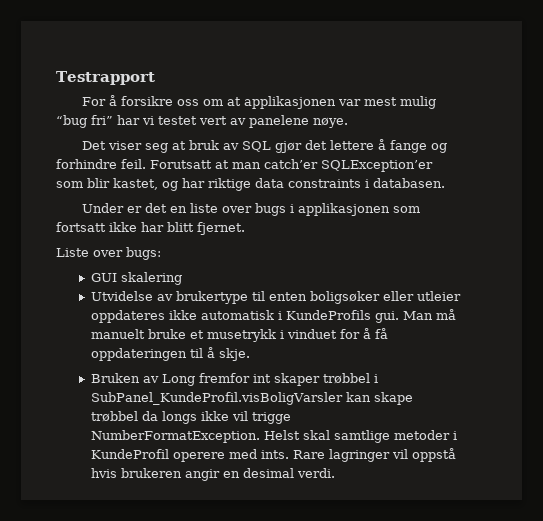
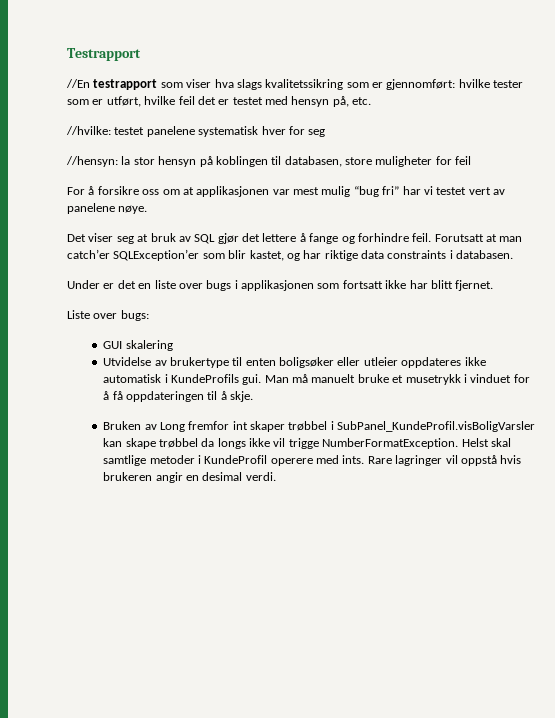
+ //En testrapport som viser hva slags kvalitetssikring som er gjennomført: hvilke tester som er utført, hvilke feil det er testet med hensyn på, etc.
+ //hvilke: testet panelene systematisk hver for seg
+ //hensyn: la stor hensyn på koblingen til databasen, store muligheter for feil

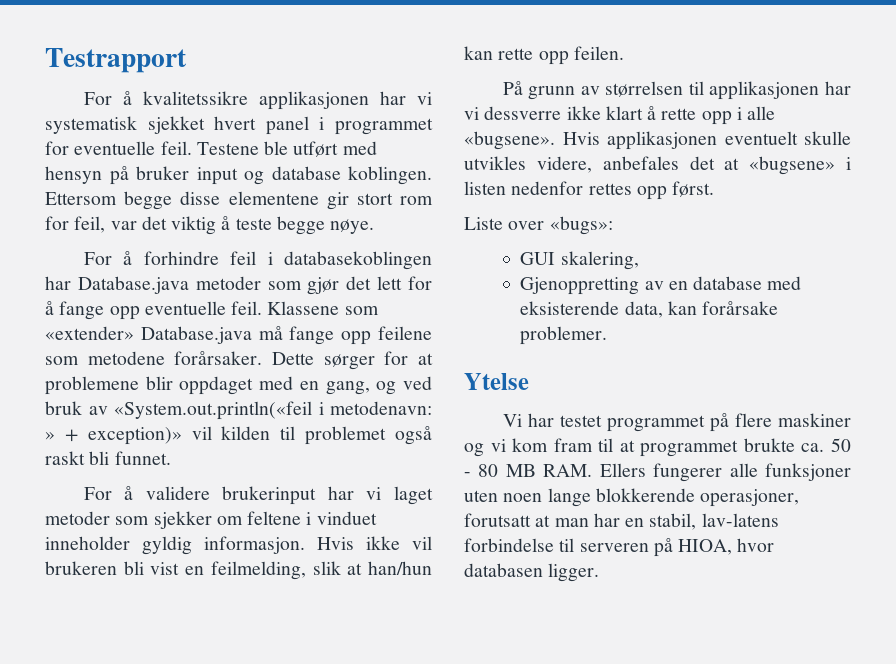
- //En testrapport som viser hva slags kvalitetssikring som er gjennomført: hvilke tester som er utført, hvilke feil det er testet med hensyn på, etc.
- //hvilke: testet panelene systematisk hver for seg
- //hensyn: la stor hensyn på koblingen til databasen, store muligheter for feil
- For å forsikre oss om at applikasjonen var mest mulig “bug fri” har vi testet vert av panelene nøye.
- Det viser seg at bruk av SQL gjør det lettere å fange og forhindre feil. Forutsatt at man catch’er SQLException’er som blir kastet, og har riktige data constraints i databasen.
- Under er det en liste over bugs i applikasjonen som fortsatt ikke har blitt fjernet.
+ For å kvalitetssikre applikasjonen har vi systematisk sjekket hvert panel i programmet for eventuelle feil. Testene ble utført med hensyn på bruker input og database koblingen. Ettersom begge disse elementene gir stort rom for feil, var det viktig å teste begge nøye.
+ For å forhindre feil i databasekoblingen har Database.java metoder som gjør det lett for å fange opp eventuelle feil. Klassene som «extender» Database.java må fange opp feilene som metodene forårsaker. Dette sørger for at problemene blir oppdaget med en gang, og ved bruk av «System.out.println(«feil i metodenavn: » + exception)» vil kilden til problemet også raskt bli funnet.
+ For å validere brukerinput har vi laget metoder som sjekker om feltene i vinduet inneholder gyldig informasjon. Hvis ikke vil brukeren bli vist en feilmelding, slik at han/hun kan rette opp feilen.
+ På grunn av størrelsen til applikasjonen har vi dessverre ikke klart å rette opp i alle «bugsene». Hvis applikasjonen eventuelt skulle utvikles videre, anbefales det at «bugsene» i listen nedenfor rettes opp først.
- Liste over bugs:
+ Liste over «bugs»:
- GUI skalering
- Utvidelse av brukertype til enten boligsøker eller utleier oppdateres ikke automatisk i KundeProfils gui. Man må manuelt bruke et musetrykk i vinduet for å få oppdateringen til å skje.
- Bruken av Long fremfor int skaper trøbbel i SubPanel_KundeProfil.visBoligVarsler kan skape trøbbel da longs ikke vil trigge NumberFormatException. Helst skal samtlige metoder i KundeProfil operere med ints. Rare lagringer vil oppstå hvis brukeren angir en desimal verdi.
+ GUI skalering,
+ Gjenoppretting av en database med eksisterende data, kan forårsake problemer.
+ Ytelse
+ Vi har testet programmet på flere maskiner og vi kom fram til at programmet brukte ca. 50 - 80 MB RAM. Ellers fungerer alle funksjoner uten noen lange blokkerende operasjoner, forutsatt at man har en stabil, lav-latens forbindelse til serveren på HIOA, hvor databasen ligger.

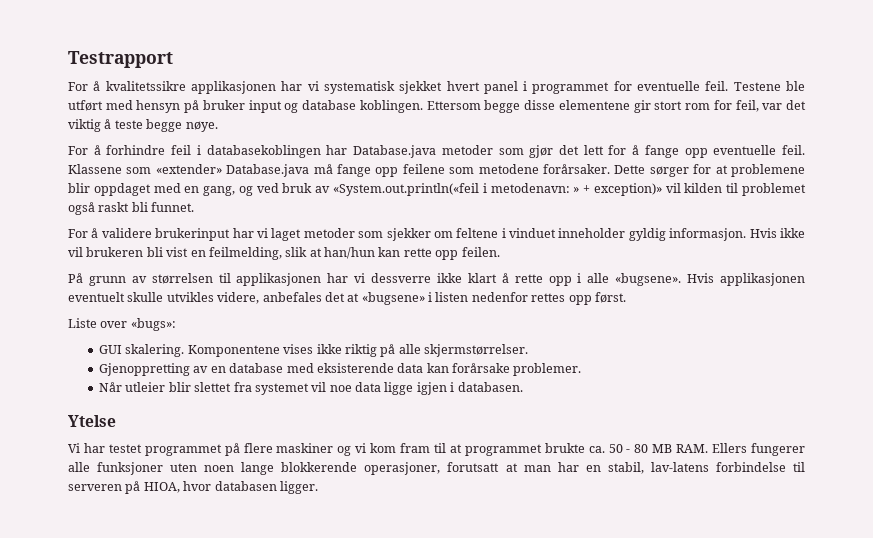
- GUI skalering,
+ GUI skalering. Komponentene vises ikke riktig på alle skjermstørrelser.
- Gjenoppretting av en database med eksisterende data, kan forårsake problemer.
+ Gjenoppretting av en database med eksisterende data kan forårsake problemer.
+ Når utleier blir slettet fra systemet vil noe data ligge igjen i databasen.

